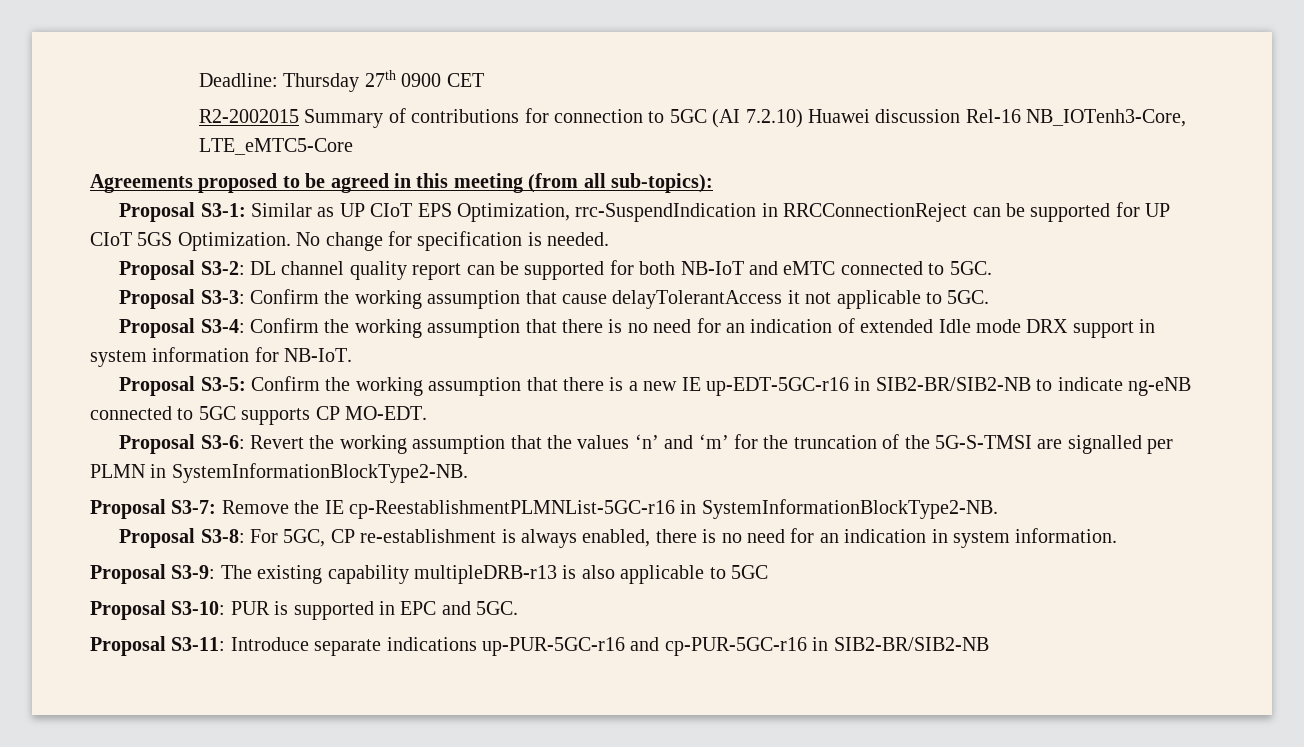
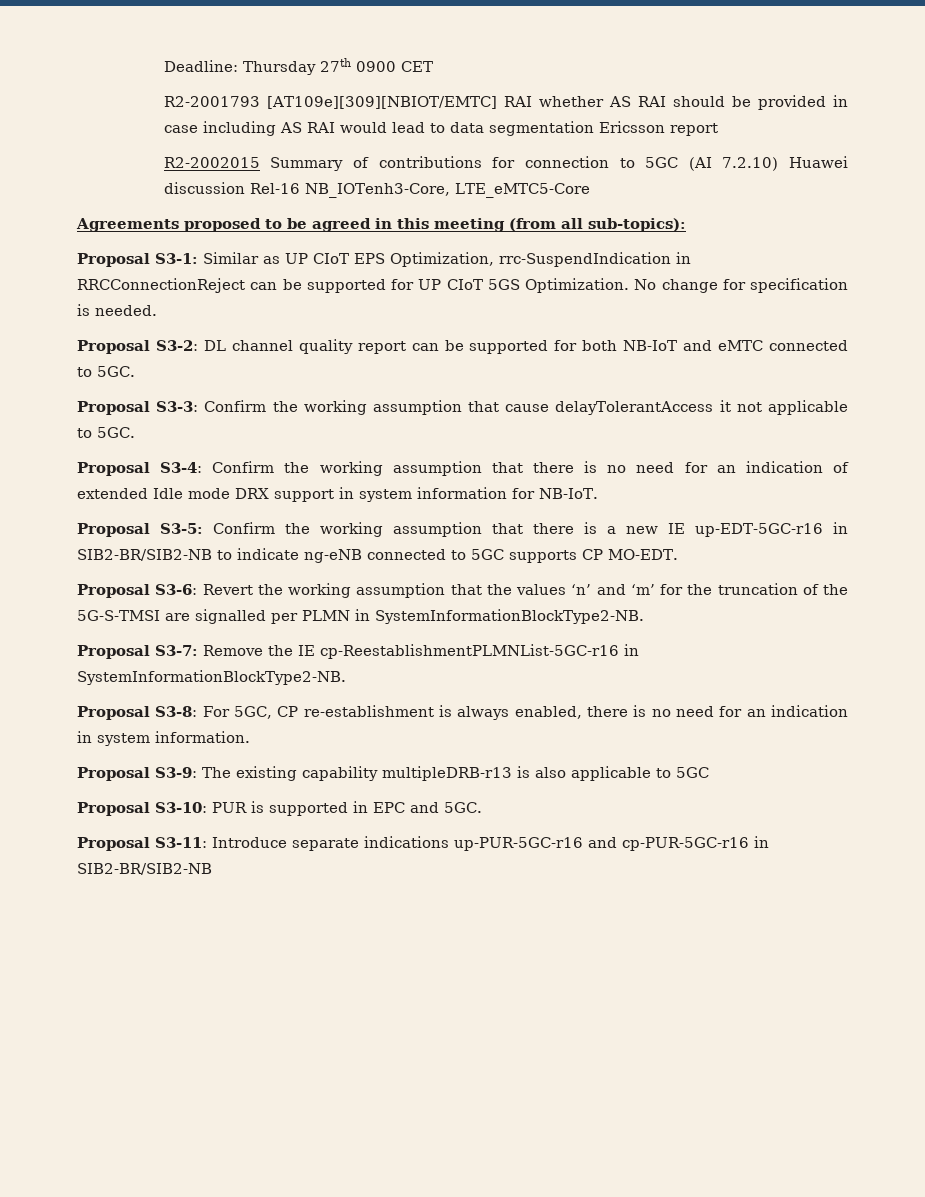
+ R2-2001793 [AT109e][309][NBIOT/EMTC] RAI whether AS RAI should be provided in case including AS RAI would lead to data segmentation Ericsson report

